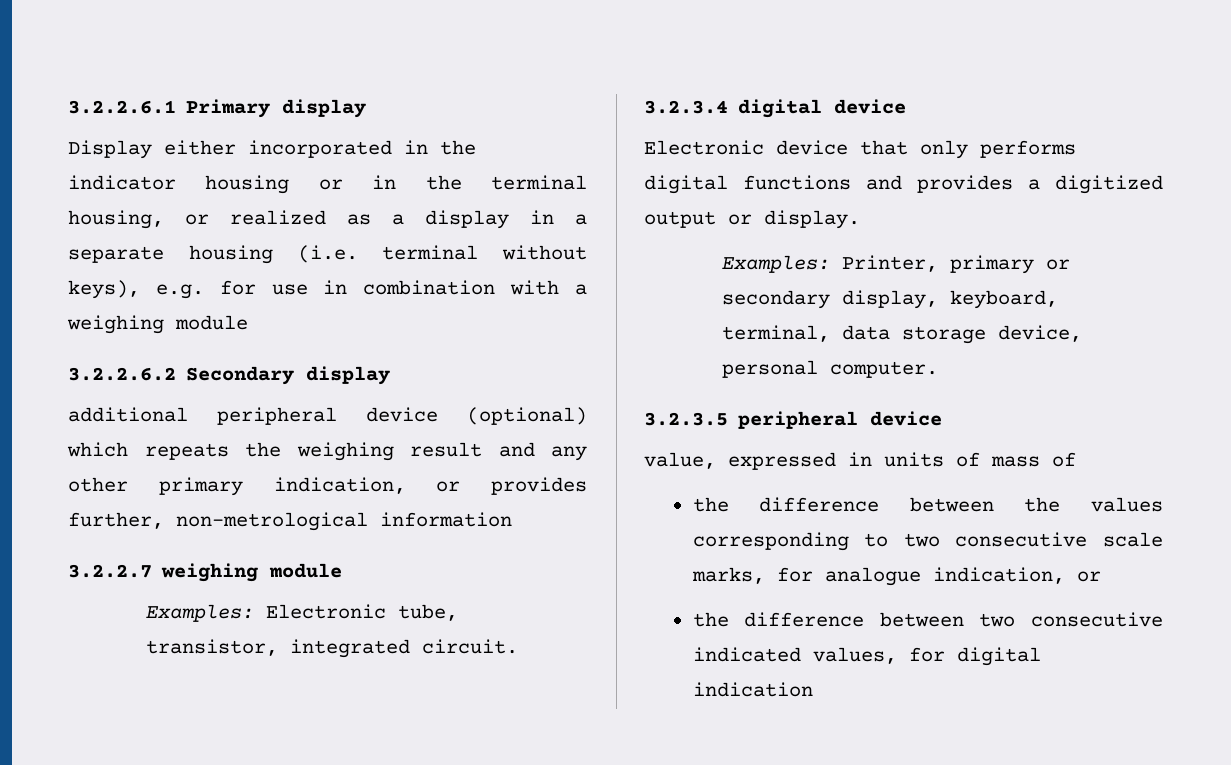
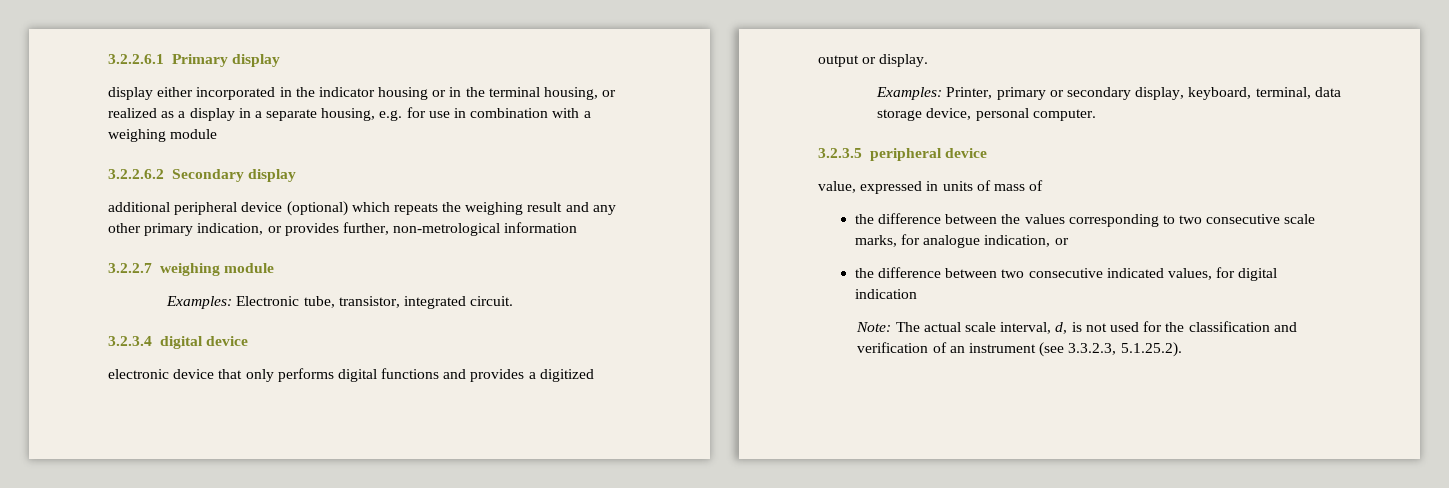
- Display either incorporated in the indicator housing or in the terminal housing, or realized as a display in a separate housing (i.e. terminal without keys), e.g. for use in combination with a weighing module
+ display either incorporated in the indicator housing or in the terminal housing, or realized as a display in a separate housing, e.g. for use in combination with a weighing module
- Electronic device that only performs digital functions and provides a digitized output or display.
+ electronic device that only performs digital functions and provides a digitized output or display.
+ Note: The actual scale interval, d, is not used for the classification and verification of an instrument (see 3.3.2.3, 5.1.25.2).

